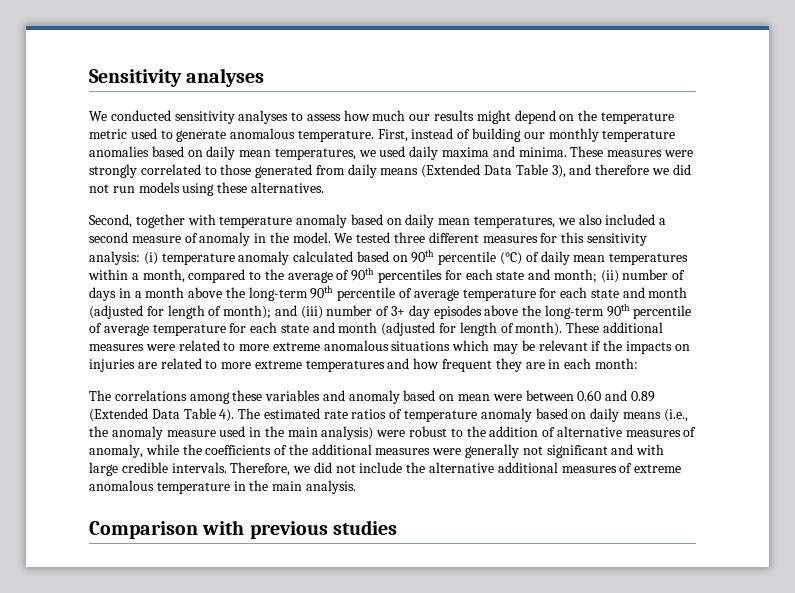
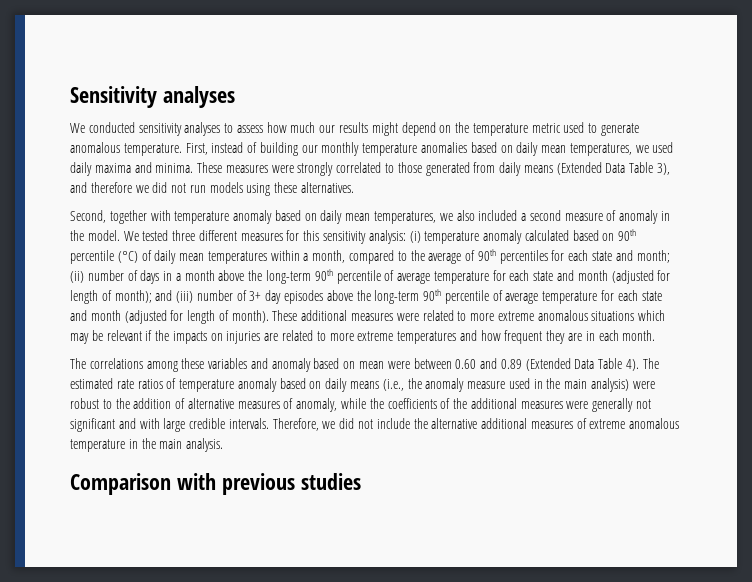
- These additional measures were related to more extreme anomalous situations which may be relevant if the impacts on injuries are related to more extreme temperatures and how frequent they are in each month:
+ These additional measures were related to more extreme anomalous situations which may be relevant if the impacts on injuries are related to more extreme temperatures and how frequent they are in each month.

